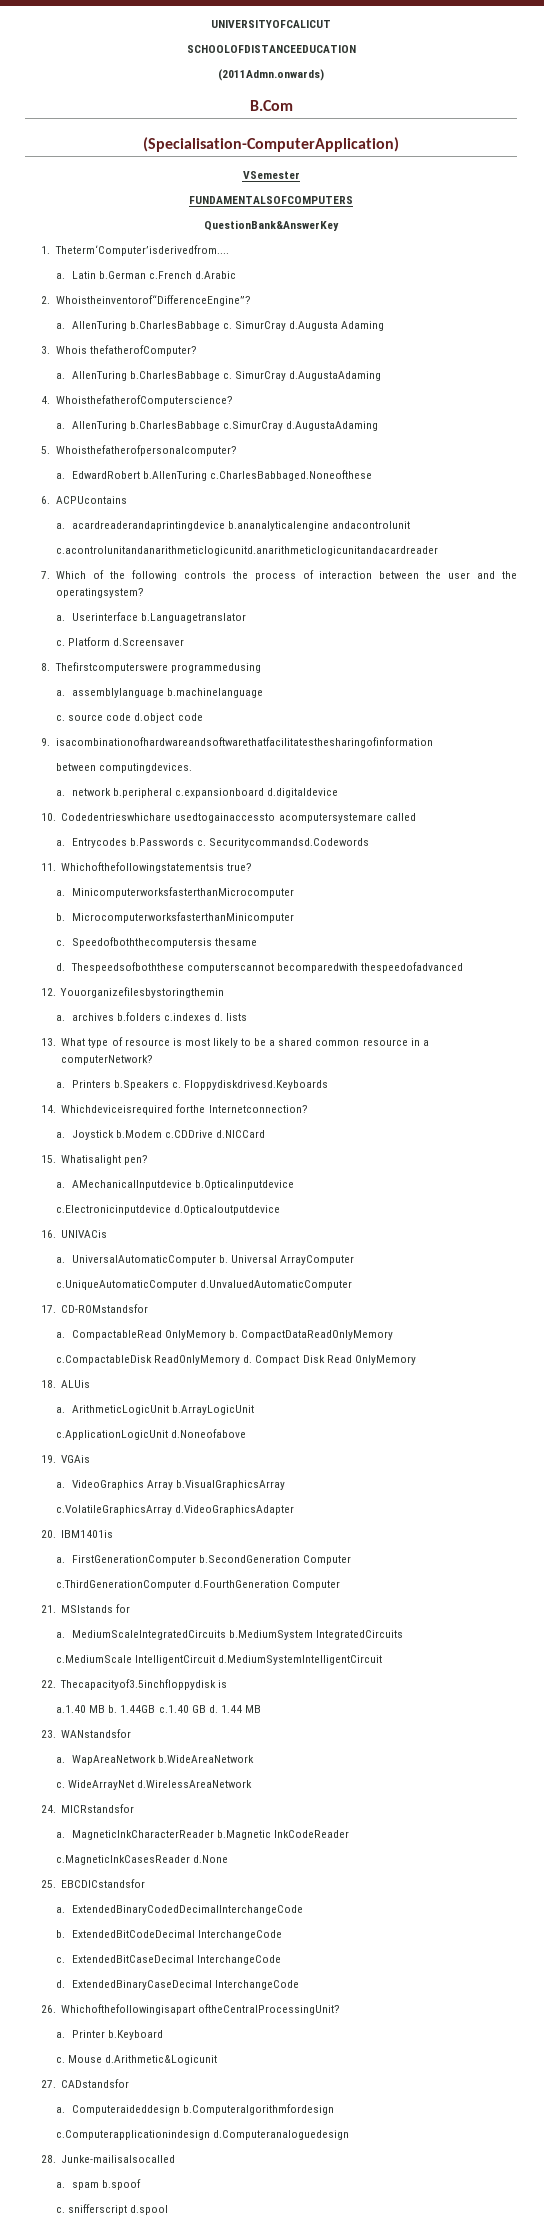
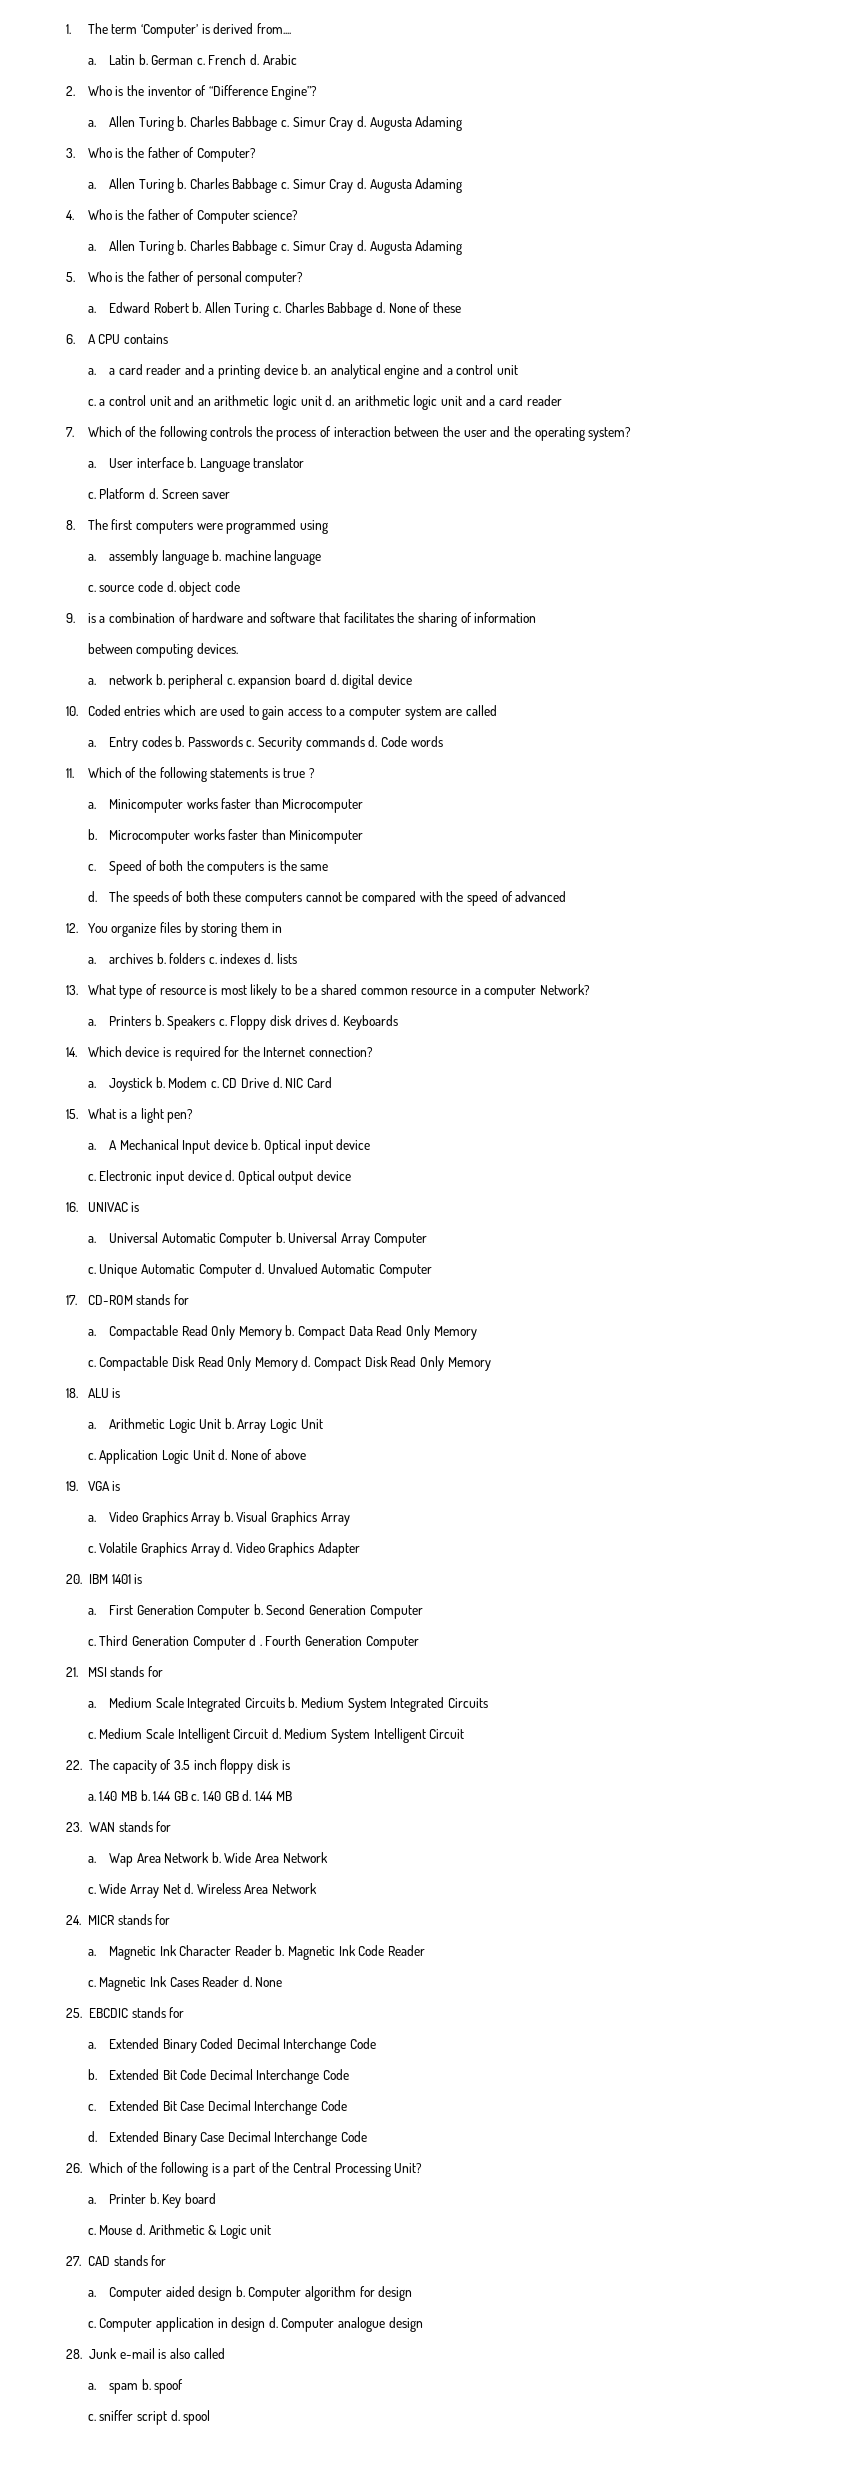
- UNIVERSITYOFCALICUT
- SCHOOLOFDISTANCEEDUCATION
- (2011Admn.onwards)
- B.Com
- (Specialisation-ComputerApplication)
- VSemester
- FUNDAMENTALSOFCOMPUTERS
- QuestionBank&AnswerKey
- 1. Theterm‘Computer’isderivedfrom....
- a. Latin b.German c.French d.Arabic
- 2. Whoistheinventorof“DifferenceEngine”?
- a. AllenTuring b.CharlesBabbage c. SimurCray d.Augusta Adaming
- 3. Whois thefatherofComputer?
- a. AllenTuring b.CharlesBabbage c. SimurCray d.AugustaAdaming
- 4. WhoisthefatherofComputerscience?
- a. AllenTuring b.CharlesBabbage c.SimurCray d.AugustaAdaming
- 5. Whoisthefatherofpersonalcomputer?
- a. EdwardRobert b.AllenTuring c.CharlesBabbaged.Noneofthese
- 6. ACPUcontains
- a. acardreaderandaprintingdevice b.ananalyticalengine andacontrolunit
- c.acontrolunitandanarithmeticlogicunitd.anarithmeticlogicunitandacardreader
+ 1. The term ‘Computer’ is derived from....
+ a. Latin b. German c. French d. Arabic
+ 2. Who is the inventor of “Difference Engine”?
+ a. Allen Turing b. Charles Babbage c. Simur Cray d. Augusta Adaming
+ 3. Who is the father of Computer?
+ a. Allen Turing b. Charles Babbage c. Simur Cray d. Augusta Adaming
+ 4. Who is the father of Computer science?
+ a. Allen Turing b. Charles Babbage c. Simur Cray d. Augusta Adaming
+ 5. Who is the father of personal computer?
+ a. Edward Robert b. Allen Turing c. Charles Babbage d. None of these
+ 6. A CPU contains
+ a. a card reader and a printing device b. an analytical engine and a control unit
+ c. a control unit and an arithmetic logic unit d. an arithmetic logic unit and a card reader
- 7. Which of the following controls the process of interaction between the user and the operatingsystem?
- a. Userinterface b.Languagetranslator
- c. Platform d.Screensaver
- 8. Thefirstcomputerswere programmedusing
- a. assemblylanguage b.machinelanguage
+ 7. Which of the following controls the process of interaction between the user and the operating system?
+ a. User interface b. Language translator
+ c. Platform d. Screen saver
+ 8. The first computers were programmed using
+ a. assembly language b. machine language
- c. source code d.object code
+ c. source code d. object code
- 9. isacombinationofhardwareandsoftwarethatfacilitatesthesharingofinformation
- between computingdevices.
+ 9. is a combination of hardware and software that facilitates the sharing of information
+ between computing devices.
- a. network b.peripheral c.expansionboard d.digitaldevice
- 10. Codedentrieswhichare usedtogainaccessto acomputersystemare called
- a. Entrycodes b.Passwords c. Securitycommandsd.Codewords
- 11. Whichofthefollowingstatementsis true?
- a. MinicomputerworksfasterthanMicrocomputer
- b. MicrocomputerworksfasterthanMinicomputer
- c. Speedofboththecomputersis thesame
- d. Thespeedsofboththese computerscannot becomparedwith thespeedofadvanced
- 12. Youorganizefilesbystoringthemin
- a. archives b.folders c.indexes d. lists
+ a. network b. peripheral c. expansion board d. digital device
+ 10. Coded entries which are used to gain access to a computer system are called
+ a. Entry codes b. Passwords c. Security commands d. Code words
+ 11. Which of the following statements is true ?
+ a. Minicomputer works faster than Microcomputer
+ b. Microcomputer works faster than Minicomputer
+ c. Speed of both the computers is the same
+ d. The speeds of both these computers cannot be compared with the speed of advanced
+ 12. You organize files by storing them in
+ a. archives b. folders c. indexes d. lists
- 13. What type of resource is most likely to be a shared common resource in a computerNetwork?
+ 13. What type of resource is most likely to be a shared common resource in a computer Network?
- Printers b.Speakers c. Floppydiskdrivesd.Keyboards
- 14. Whichdeviceisrequired forthe Internetconnection?
- a. Joystick b.Modem c.CDDrive d.NICCard
- 15. Whatisalight pen?
- a. AMechanicalInputdevice b.Opticalinputdevice
- c.Electronicinputdevice d.Opticaloutputdevice
+ Printers b. Speakers c. Floppy disk drives d. Keyboards
+ 14. Which device is required for the Internet connection?
+ a. Joystick b. Modem c. CD Drive d. NIC Card
+ 15. What is a light pen?
+ a. A Mechanical Input device b. Optical input device
+ c. Electronic input device d. Optical output device
- 16. UNIVACis
- a. UniversalAutomaticComputer b. Universal ArrayComputer
- c.UniqueAutomaticComputer d.UnvaluedAutomaticComputer
- 17. CD-ROMstandsfor
- a. CompactableRead OnlyMemory b. CompactDataReadOnlyMemory
- c.CompactableDisk ReadOnlyMemory d.
+ 16. UNIVAC is
+ a. Universal Automatic Computer b. Universal Array Computer
+ c. Unique Automatic Computer d. Unvalued Automatic Computer
+ 17. CD-ROM stands for
+ a. Compactable Read Only Memory b. Compact Data Read Only Memory
+ c. Compactable Disk Read Only Memory d.
- Compact Disk Read OnlyMemory
+ Compact Disk Read Only Memory
- 18. ALUis
- a. ArithmeticLogicUnit b.ArrayLogicUnit
- c.ApplicationLogicUnit d.Noneofabove
+ 18. ALU is
+ a. Arithmetic Logic Unit b. Array Logic Unit
+ c. Application Logic Unit d. None of above
- 19. VGAis
- a. VideoGraphics Array b.VisualGraphicsArray
- c.VolatileGraphicsArray d.VideoGraphicsAdapter
- 20. IBM1401is
- a. FirstGenerationComputer b.SecondGeneration Computer
- c.ThirdGenerationComputer d.FourthGeneration Computer
+ 19. VGA is
+ a. Video Graphics Array b. Visual Graphics Array
+ c. Volatile Graphics Array d. Video Graphics Adapter
+ 20. IBM 1401 is
+ a. First Generation Computer b. Second Generation Computer
+ c. Third Generation Computer d . Fourth Generation Computer
- 21. MSIstands for
- a. MediumScaleIntegratedCircuits b.MediumSystem IntegratedCircuits
- c.MediumScale IntelligentCircuit d.MediumSystemIntelligentCircuit
- 22. Thecapacityof3.5inchfloppydisk is
- a.1.40 MB b. 1.44GB c.1.40 GB d.
+ 21. MSI stands for
+ a. Medium Scale Integrated Circuits b. Medium System Integrated Circuits
+ c. Medium Scale Intelligent Circuit d. Medium System Intelligent Circuit
+ 22. The capacity of 3.5 inch floppy disk is
+ a. 1.40 MB b. 1.44 GB c. 1.40 GB d.
- 23. WANstandsfor
- a. WapAreaNetwork b.WideAreaNetwork
- c. WideArrayNet d.WirelessAreaNetwork
- 24. MICRstandsfor
- a. MagneticInkCharacterReader b.Magnetic InkCodeReader
- c.MagneticInkCasesReader d.None
- 25. EBCDICstandsfor
- a. ExtendedBinaryCodedDecimalInterchangeCode
- b. ExtendedBitCodeDecimal InterchangeCode
- c. ExtendedBitCaseDecimal InterchangeCode
- d. ExtendedBinaryCaseDecimal InterchangeCode
- 26. Whichofthefollowingisapart oftheCentralProcessingUnit?
+ 23. WAN stands for
+ a. Wap Area Network b. Wide Area Network
+ c. Wide Array Net d. Wireless Area Network
+ 24. MICR stands for
+ a. Magnetic Ink Character Reader b. Magnetic Ink Code Reader
+ c. Magnetic Ink Cases Reader d. None
+ 25. EBCDIC stands for
+ a. Extended Binary Coded Decimal Interchange Code
+ b. Extended Bit Code Decimal Interchange Code
+ c. Extended Bit Case Decimal Interchange Code
+ d. Extended Binary Case Decimal Interchange Code
+ 26. Which of the following is a part of the Central Processing Unit?
- Printer b.Keyboard
+ Printer b. Key board
- Mouse d.Arithmetic&Logicunit
- 27. CADstandsfor
- a. Computeraideddesign b.Computeralgorithmfordesign
- c.Computerapplicationindesign d.Computeranaloguedesign
- 28. Junke-mailisalsocalled
+ Mouse d. Arithmetic & Logic unit
+ 27. CAD stands for
+ a. Computer aided design b. Computer algorithm for design
+ c. Computer application in design d. Computer analogue design
+ 28. Junk e-mail is also called
- a. spam b.spoof
- c. snifferscript d.spool
+ a. spam b. spoof
+ c. sniffer script d. spool

